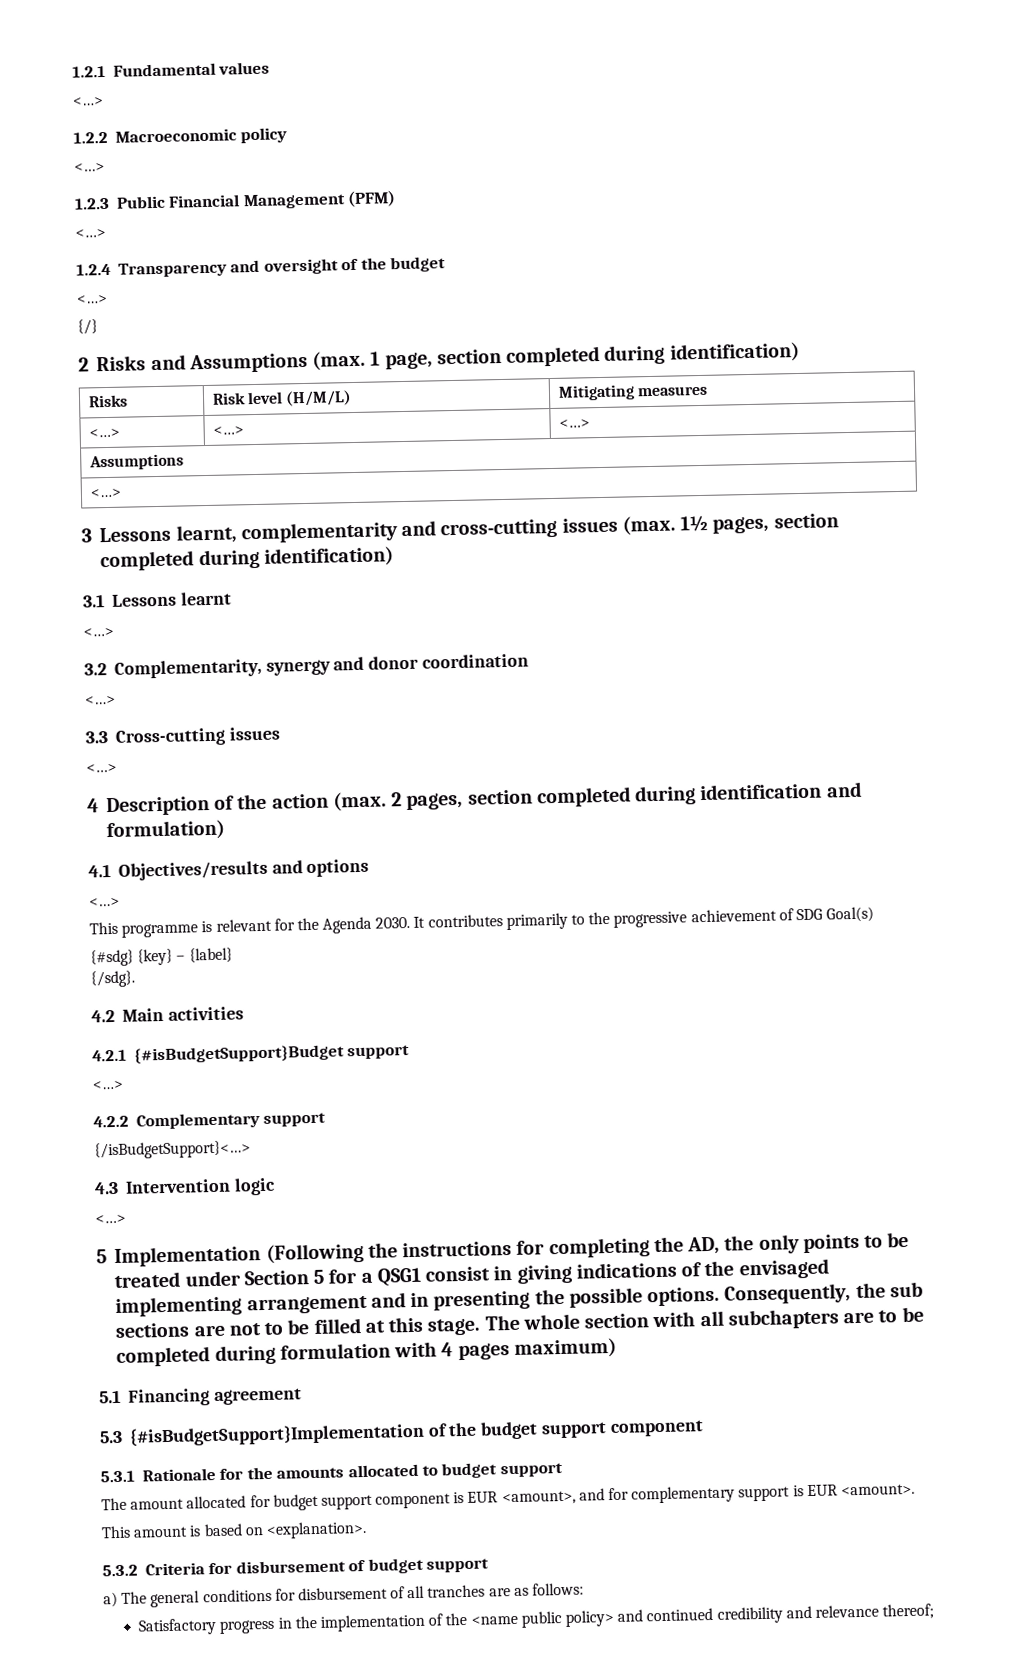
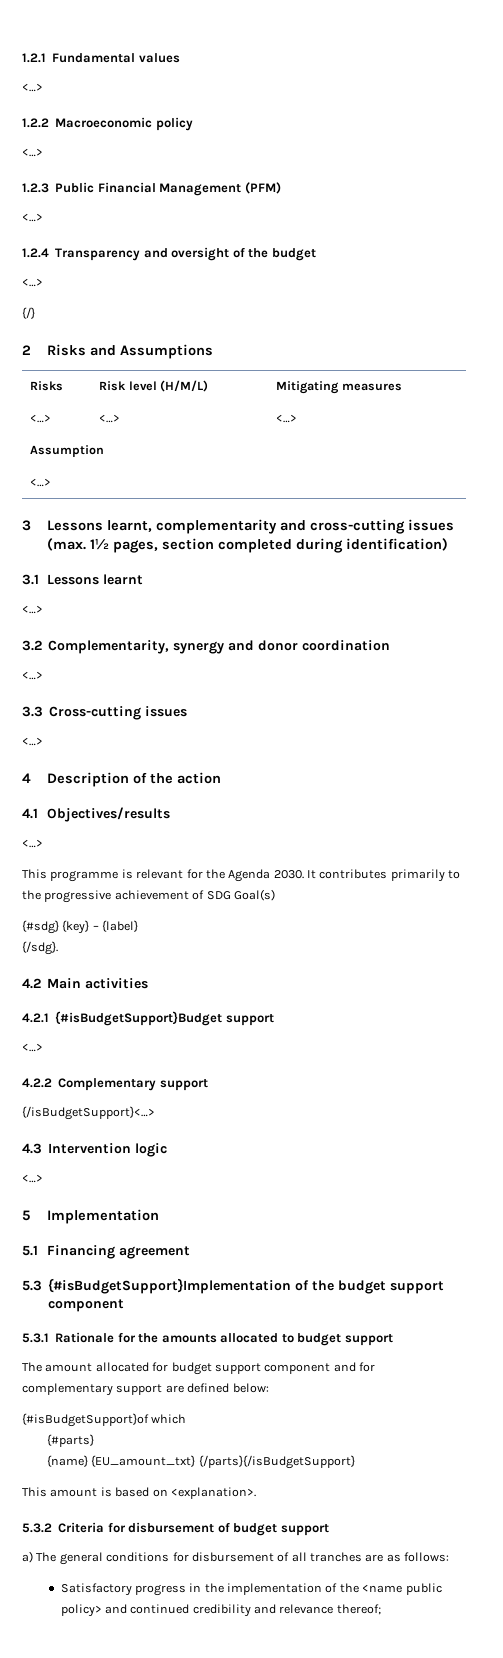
- 2 Risks and Assumptions (max. 1 page, section completed during identification)
+ 2 Risks and Assumptions
  <…> | <…> | <…>
- Assumptions
+ Assumption
- 4 Description of the action (max. 2 pages, section completed during identification and formulation)
+ 4 Description of the action
- 4.1 Objectives/results and options
+ 4.1 Objectives/results
- 5 Implementation (Following the instructions for completing the AD, the only points to be treated under Section 5 for a QSG1 consist in giving indications of the envisaged implementing arrangement and in presenting the possible options. Consequently, the sub sections are not to be filled at this stage. The whole section with all subchapters are to be completed during formulation with 4 pages maximum)
+ 5 Implementation
- The amount allocated for budget support component is EUR <amount>, and for complementary support is EUR <amount>.
+ The amount allocated for budget support component and for complementary support are defined below:
+ {#isBudgetSupport}of which
+ {#parts}
+ {name} {EU_amount_txt} {/parts}{/isBudgetSupport}

